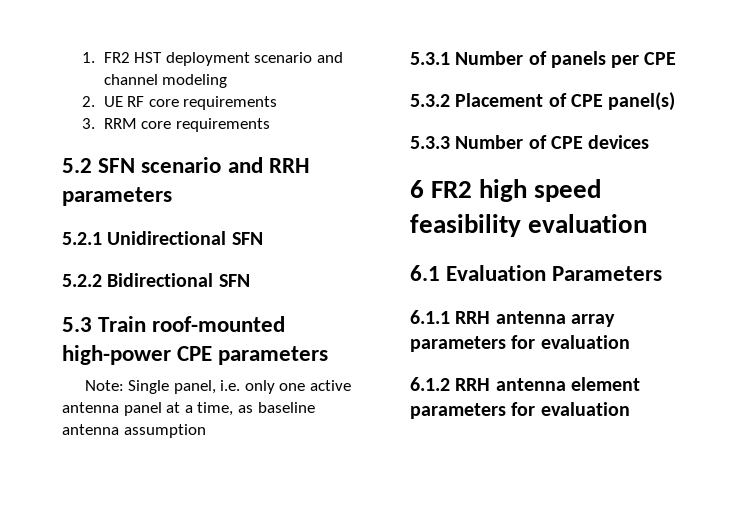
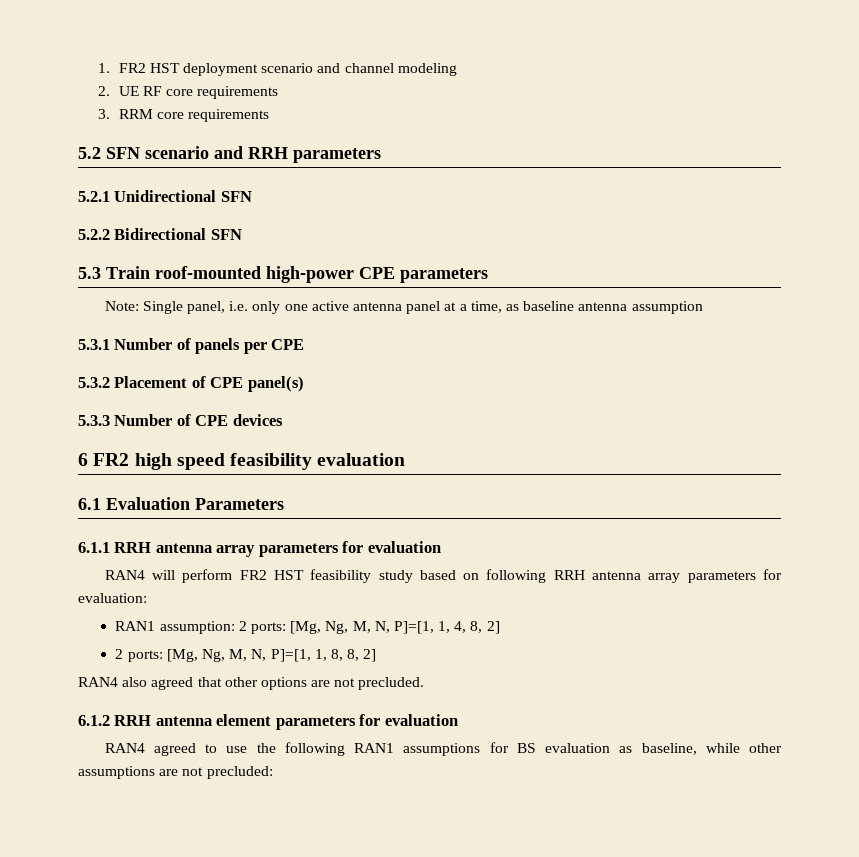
+ RAN4 will perform FR2 HST feasibility study based on following RRH antenna array parameters for evaluation:
+ RAN1 assumption: 2 ports: [Mg, Ng, M, N, P]=[1, 1, 4, 8, 2]
+ 2 ports: [Mg, Ng, M, N, P]=[1, 1, 8, 8, 2]
+ RAN4 also agreed that other options are not precluded.
+ RAN4 agreed to use the following RAN1 assumptions for BS evaluation as baseline, while other assumptions are not precluded:

